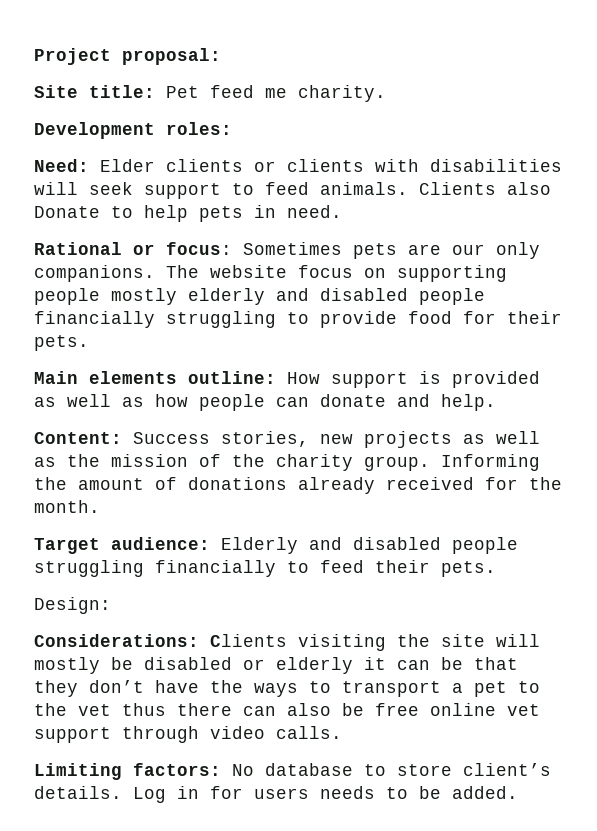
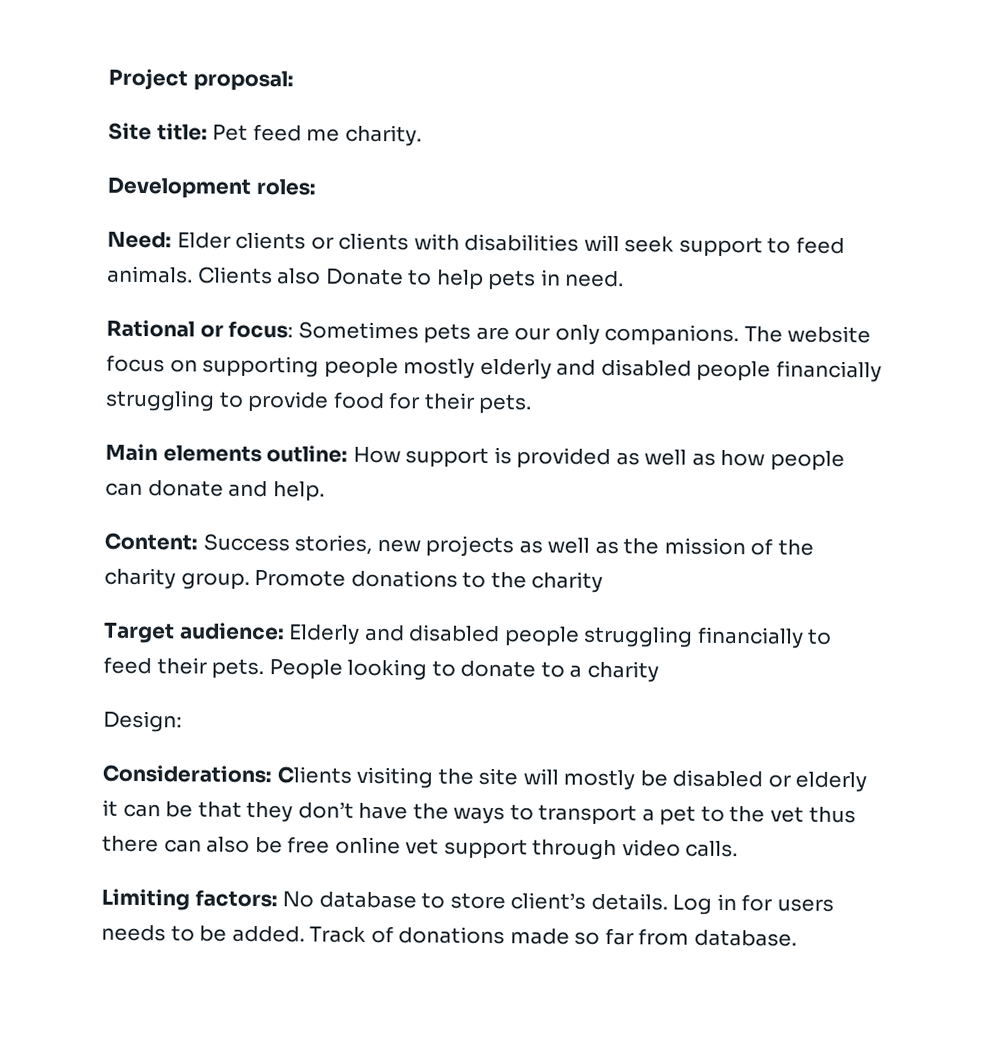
- Informing the amount of donations already received for the month.
+ Promote donations to the charity
+ People looking to donate to a charity
+ Track of donations made so far from database.

